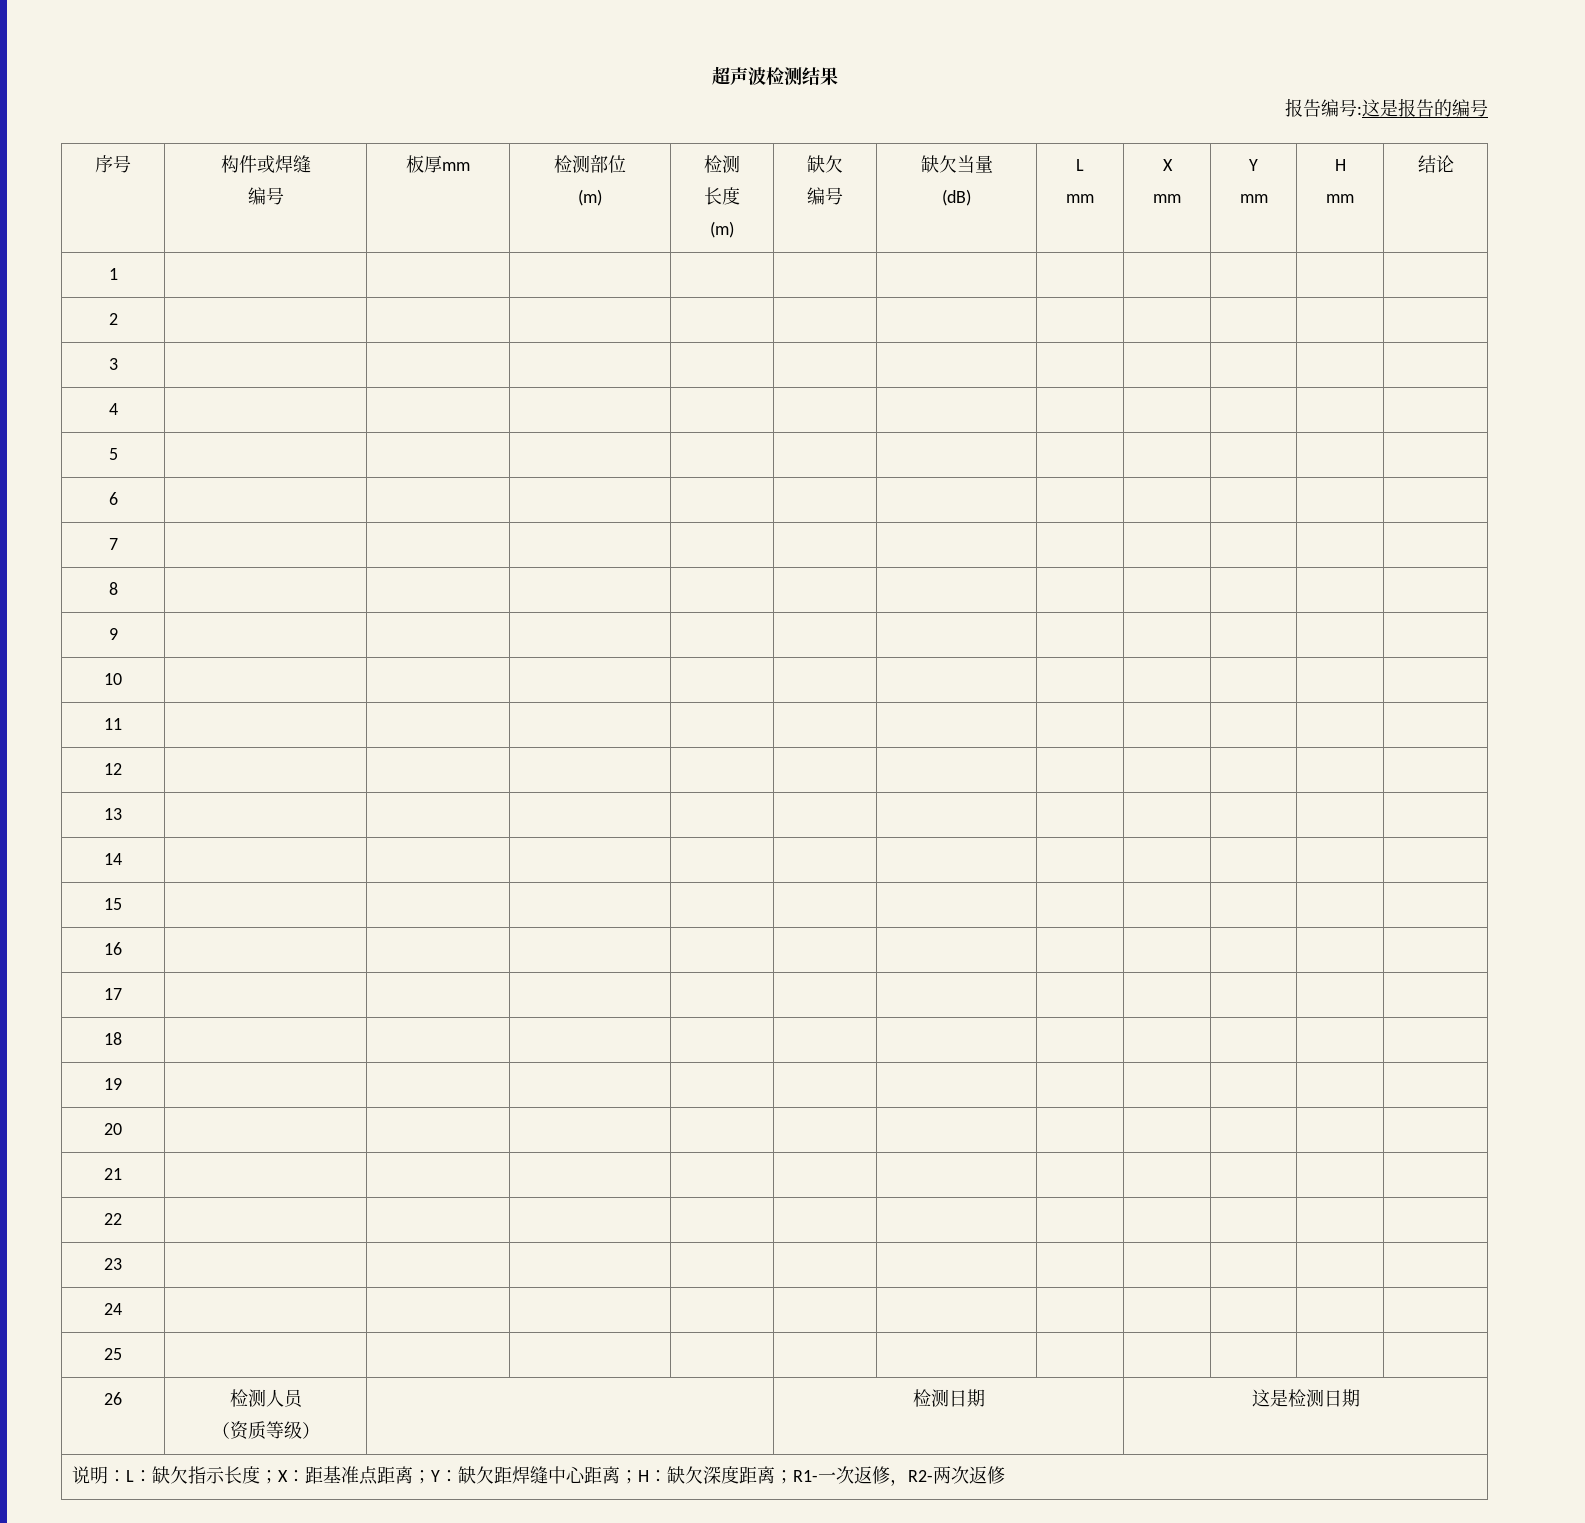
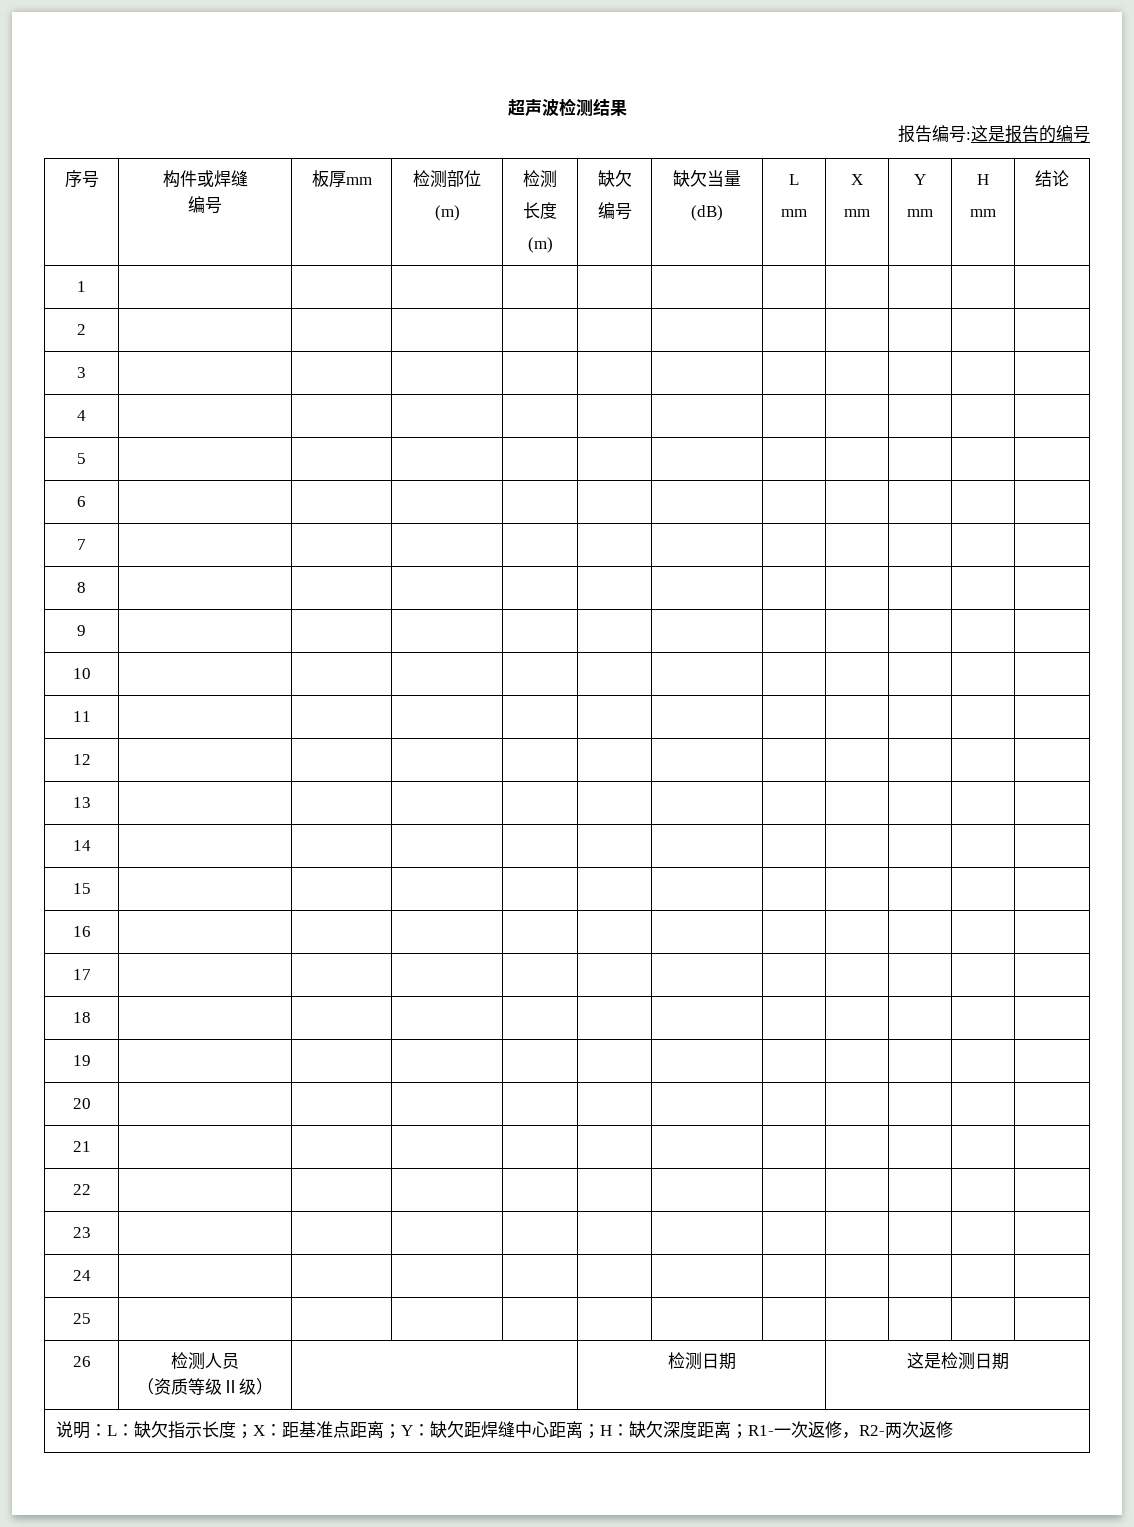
  26 | 检测人员
- （资质等级） | | 检测日期 | 这是检测日期
+ （资质等级Ⅱ级） | | 检测日期 | 这是检测日期

